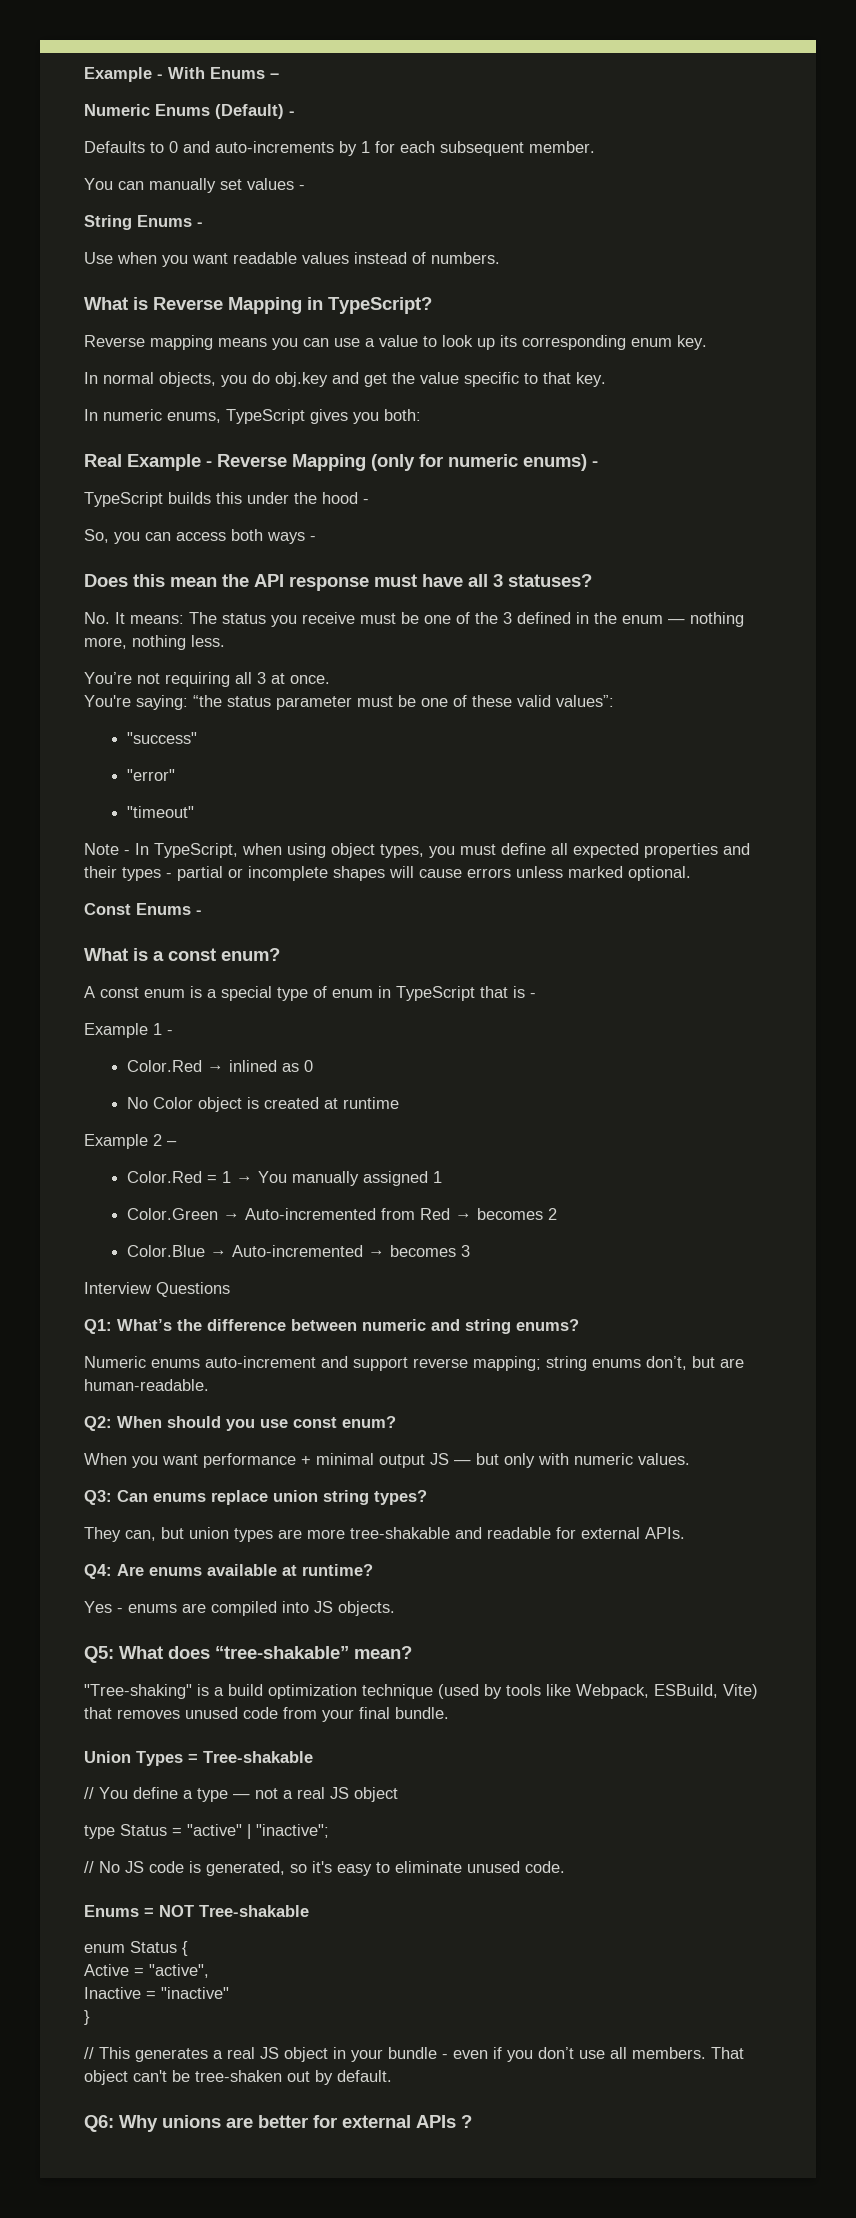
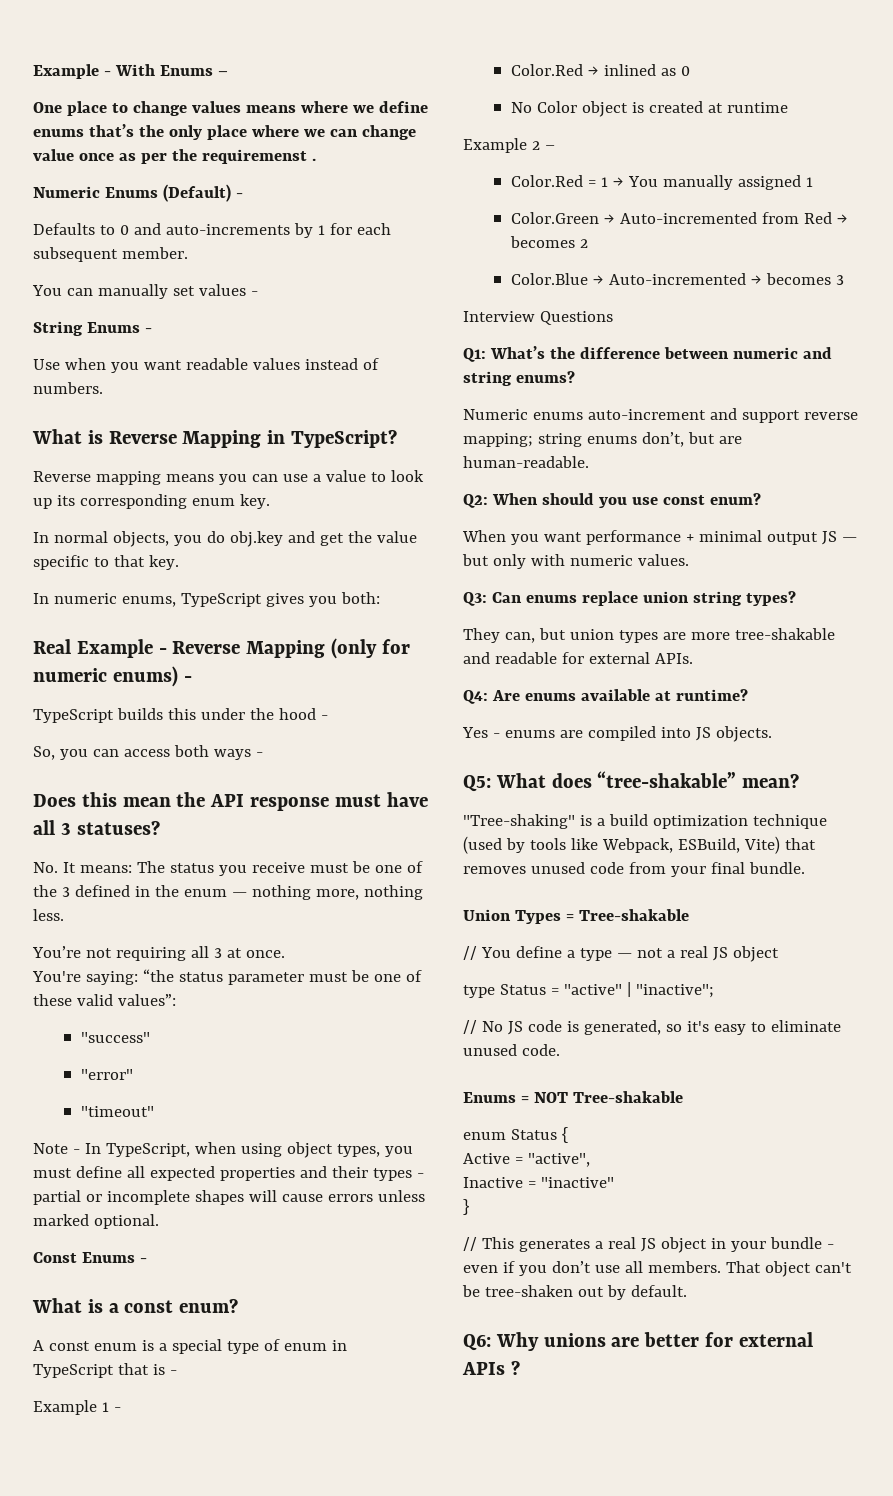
+ One place to change values means where we define enums that’s the only place where we can change value once as per the requiremenst .

